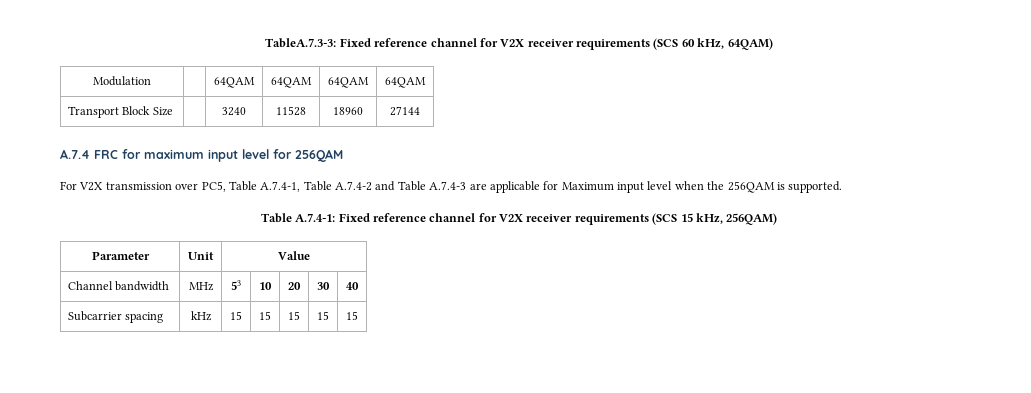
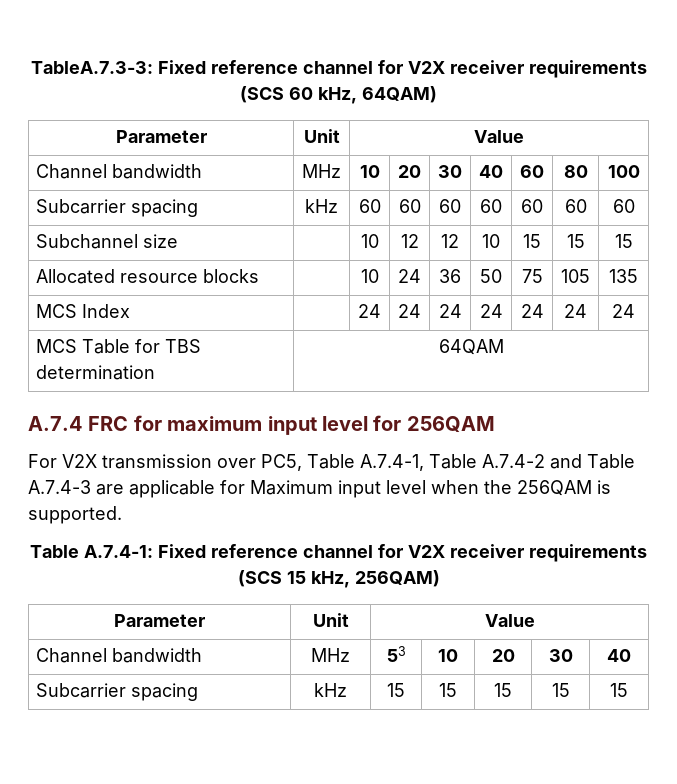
  TableA.7.3-3: Fixed reference channel for V2X receiver requirements (SCS 60 kHz, 64QAM)
- Modulation | | 64QAM | 64QAM | 64QAM | 64QAM
- Transport Block Size | | 3240 | 11528 | 18960 | 27144
+ Parameter | Unit | Value
+ Channel bandwidth | MHz | 10 | 20 | 30 | 40 | 60 | 80 | 100
+ Subcarrier spacing | kHz | 60 | 60 | 60 | 60 | 60 | 60 | 60
+ Subchannel size | | 10 | 12 | 12 | 10 | 15 | 15 | 15
+ Allocated resource blocks | | 10 | 24 | 36 | 50 | 75 | 105 | 135
+ MCS Index | | 24 | 24 | 24 | 24 | 24 | 24 | 24
+ MCS Table for TBS determination | 64QAM

